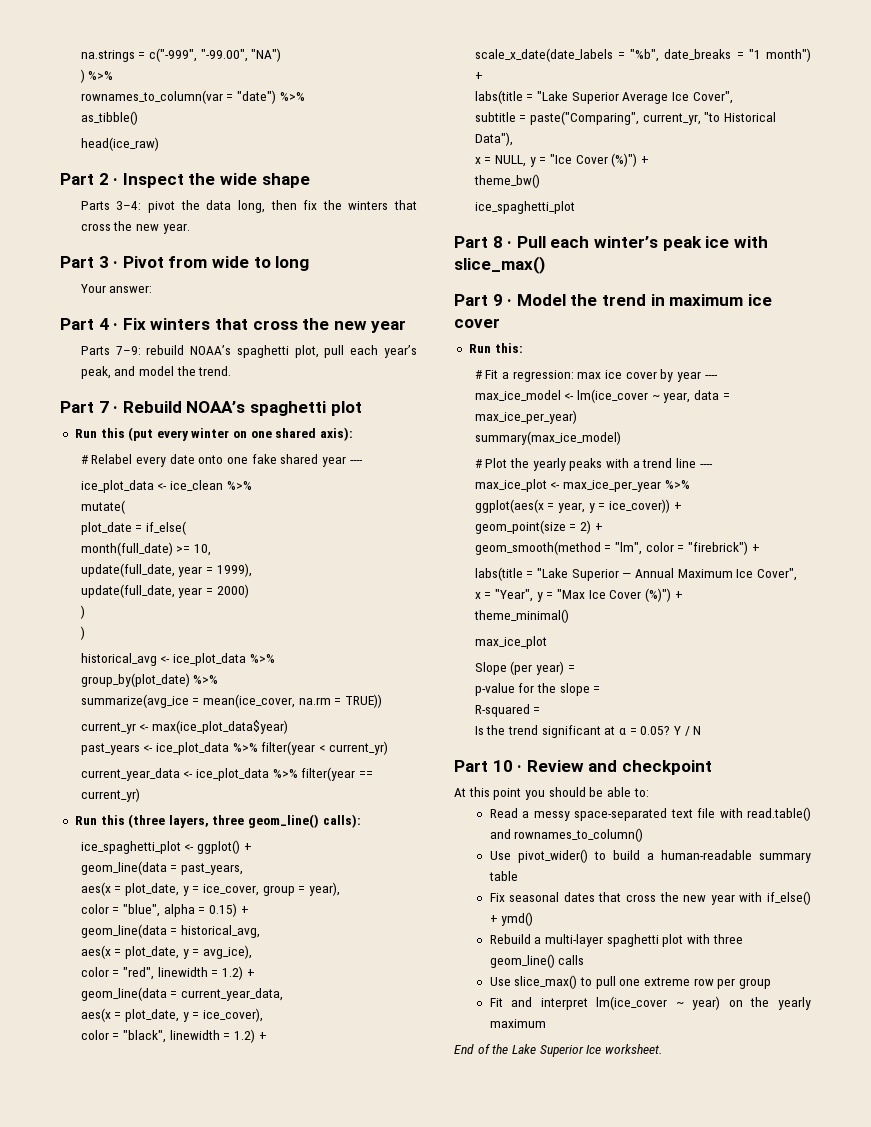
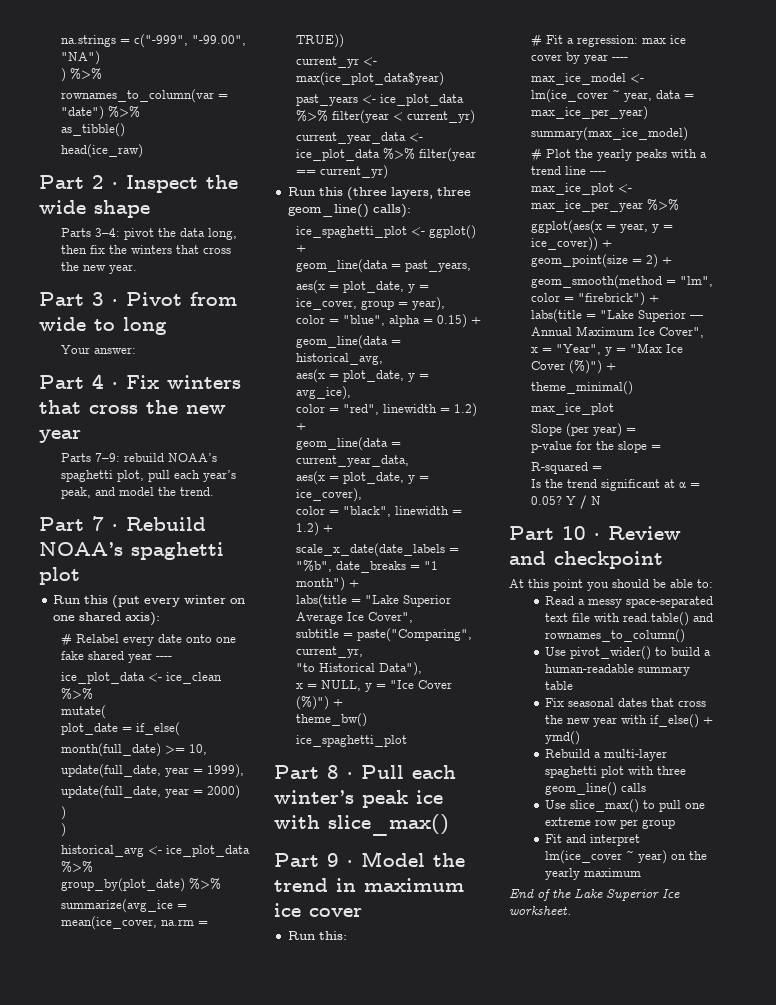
- subtitle = paste("Comparing", current_yr, "to Historical Data"),
+ subtitle = paste("Comparing", current_yr,
+ "to Historical Data"),

